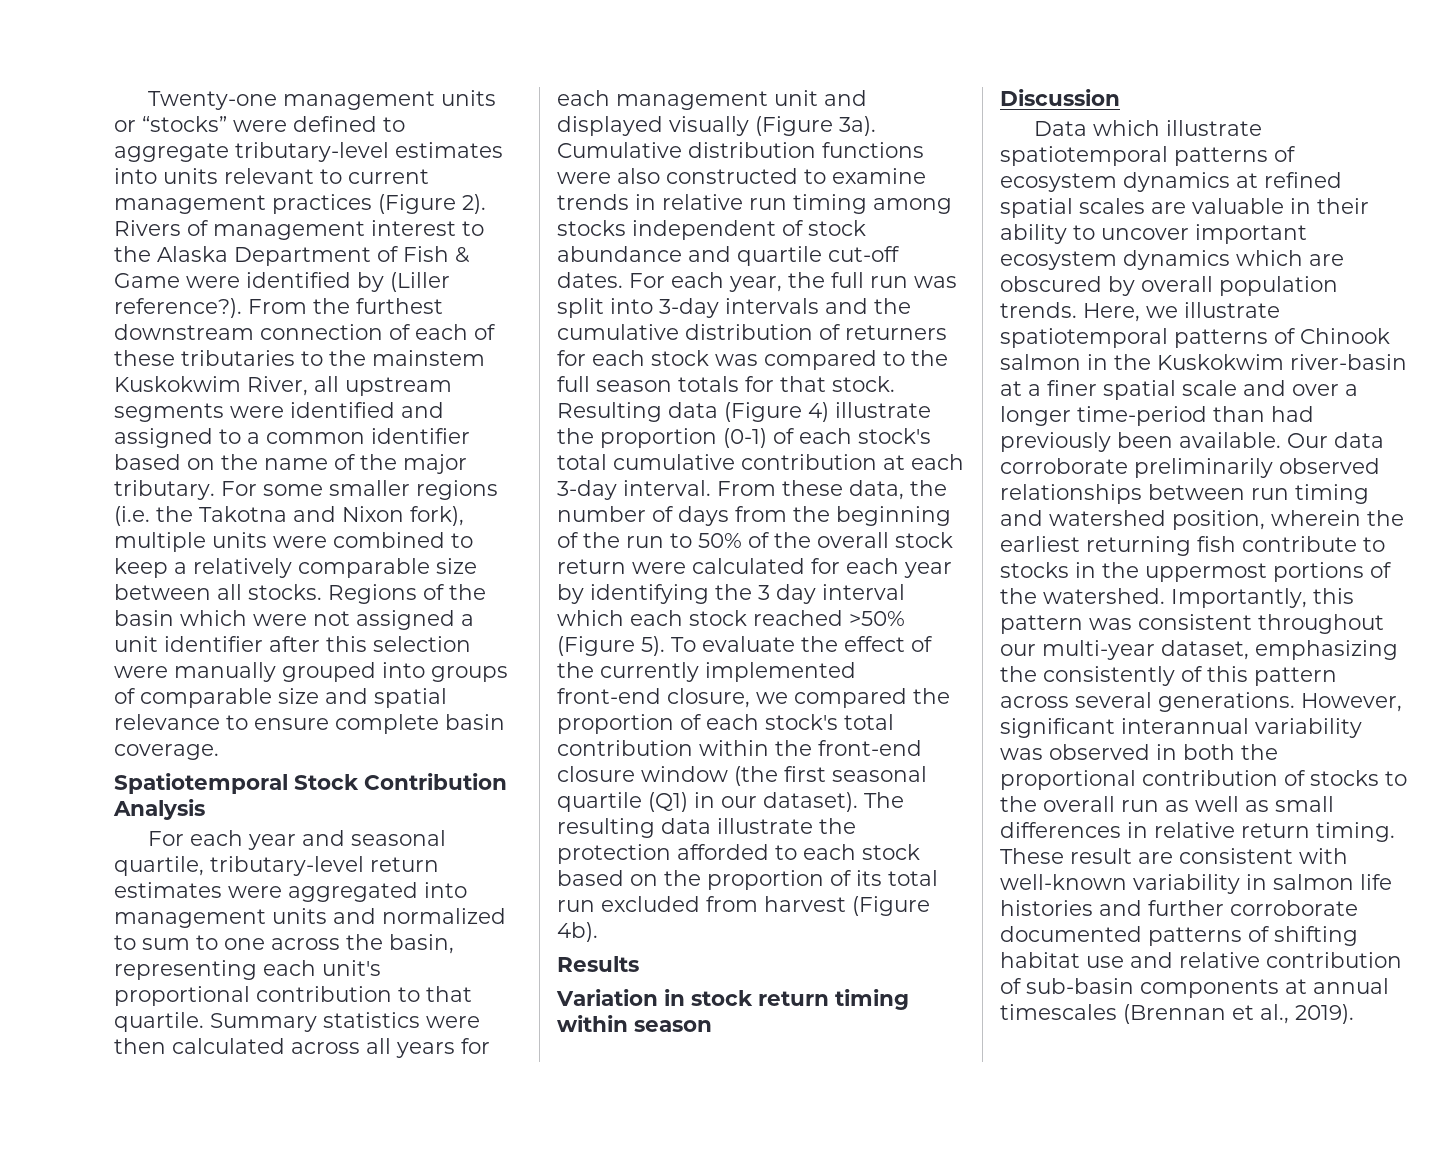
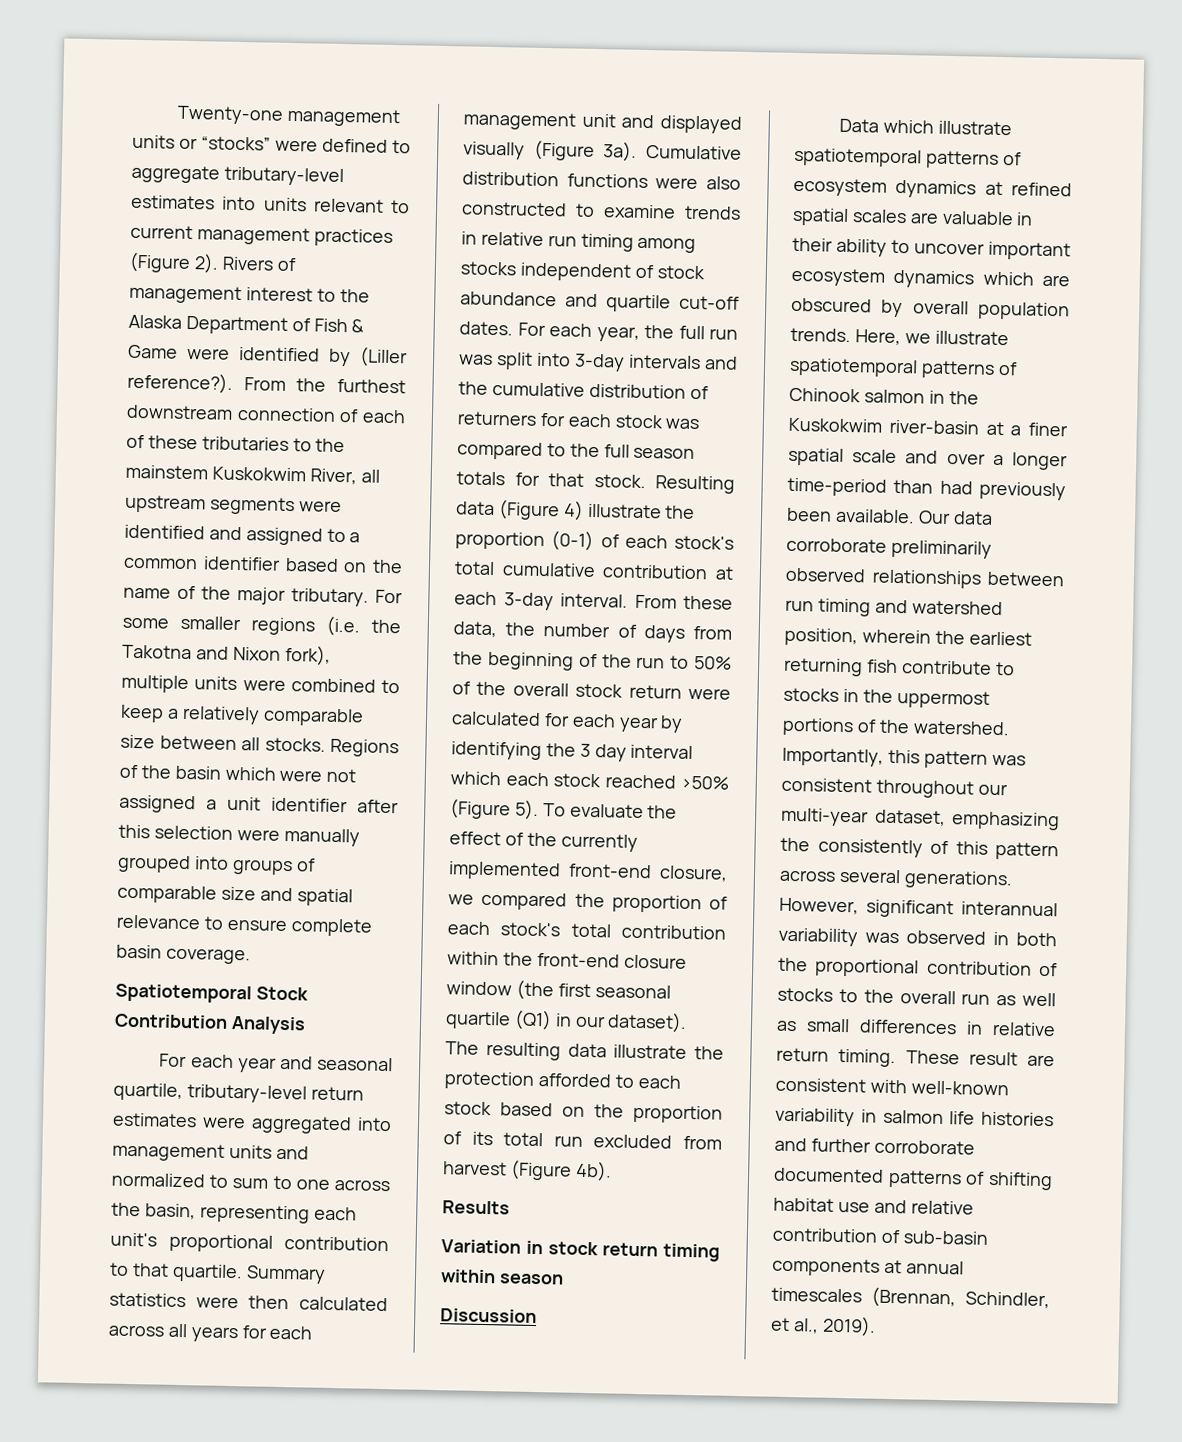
- These result are consistent with well-known variability in salmon life histories and further corroborate documented patterns of shifting habitat use and relative contribution of sub-basin components at annual timescales (Brennan et al., 2019).
+ These result are consistent with well-known variability in salmon life histories and further corroborate documented patterns of shifting habitat use and relative contribution of sub-basin components at annual timescales (Brennan, Schindler, et al., 2019).

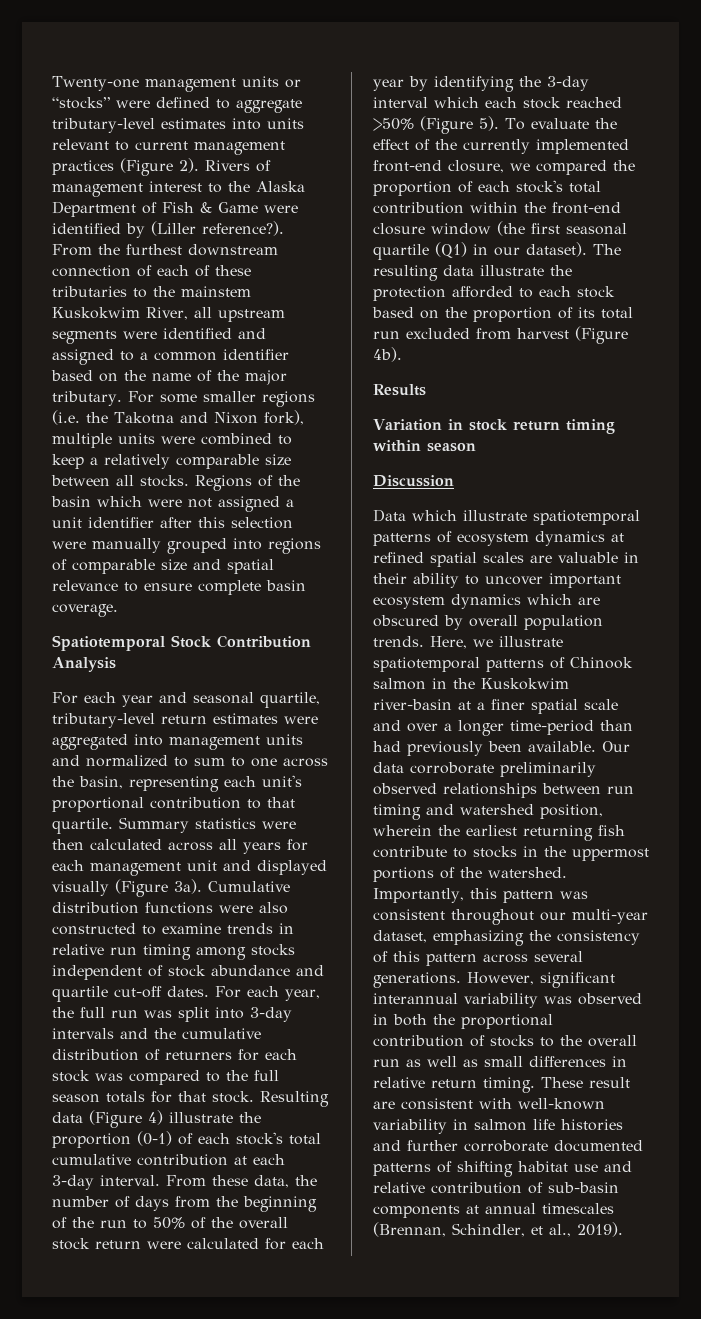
- Regions of the basin which were not assigned a unit identifier after this selection were manually grouped into groups of comparable size and spatial relevance to ensure complete basin coverage.
+ Regions of the basin which were not assigned a unit identifier after this selection were manually grouped into regions of comparable size and spatial relevance to ensure complete basin coverage.
- From these data, the number of days from the beginning of the run to 50% of the overall stock return were calculated for each year by identifying the 3 day interval which each stock reached >50% (Figure 5).
+ From these data, the number of days from the beginning of the run to 50% of the overall stock return were calculated for each year by identifying the 3-day interval which each stock reached >50% (Figure 5).
- Importantly, this pattern was consistent throughout our multi-year dataset, emphasizing the consistently of this pattern across several generations.
+ Importantly, this pattern was consistent throughout our multi-year dataset, emphasizing the consistency of this pattern across several generations.

